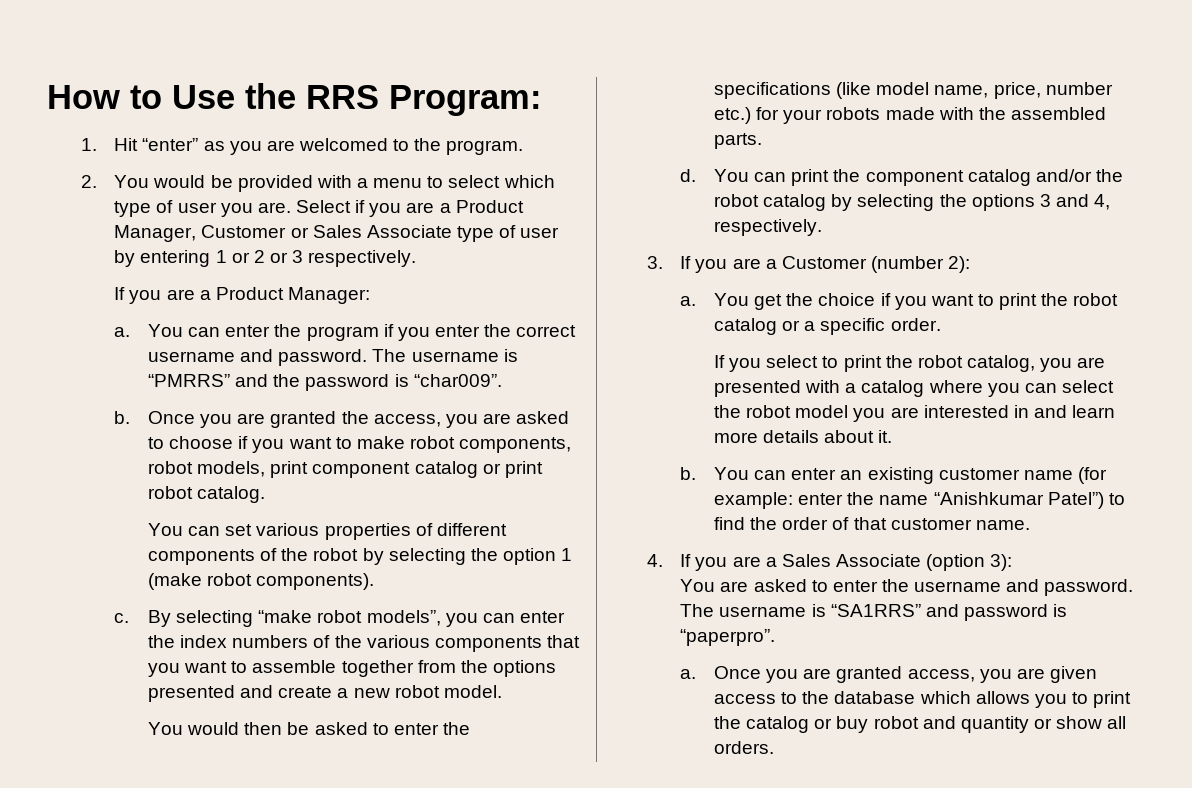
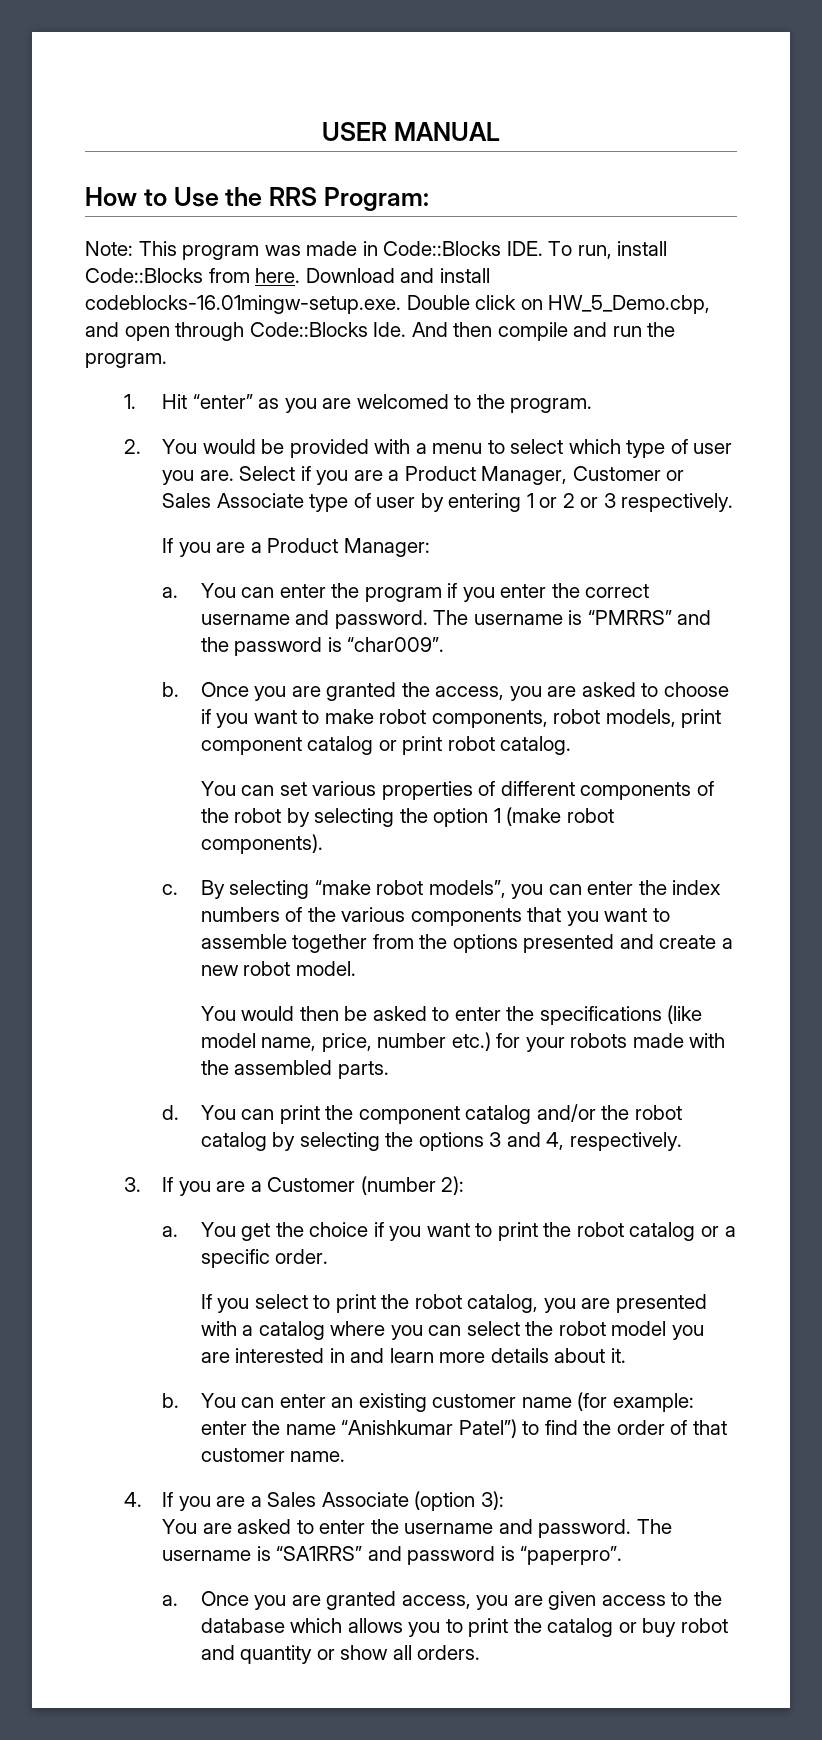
+ USER MANUAL
+ Note: This program was made in Code::Blocks IDE. To run, install Code::Blocks from here. Download and install codeblocks-16.01mingw-setup.exe. Double click on HW_5_Demo.cbp, and open through Code::Blocks Ide. And then compile and run the program.

